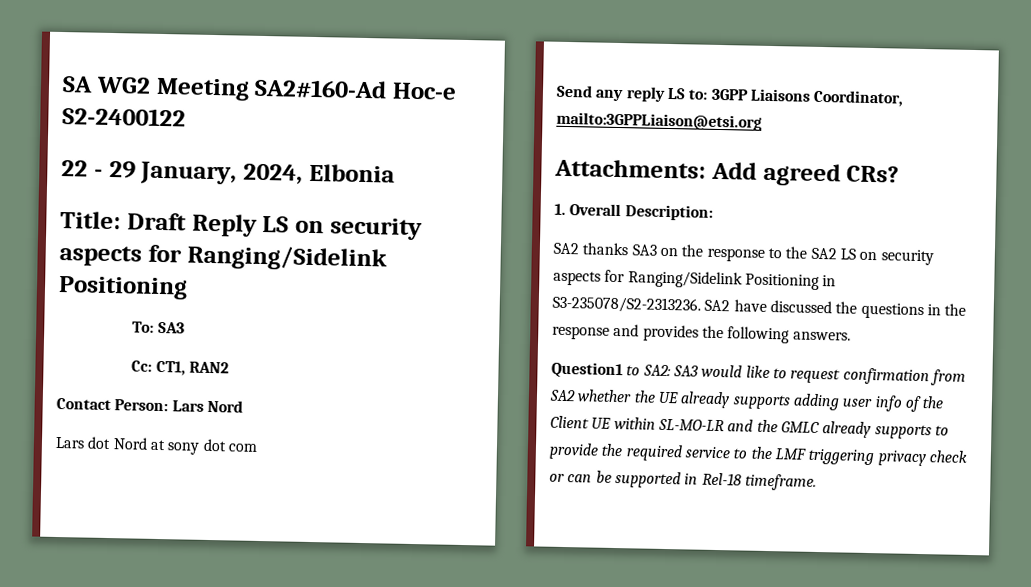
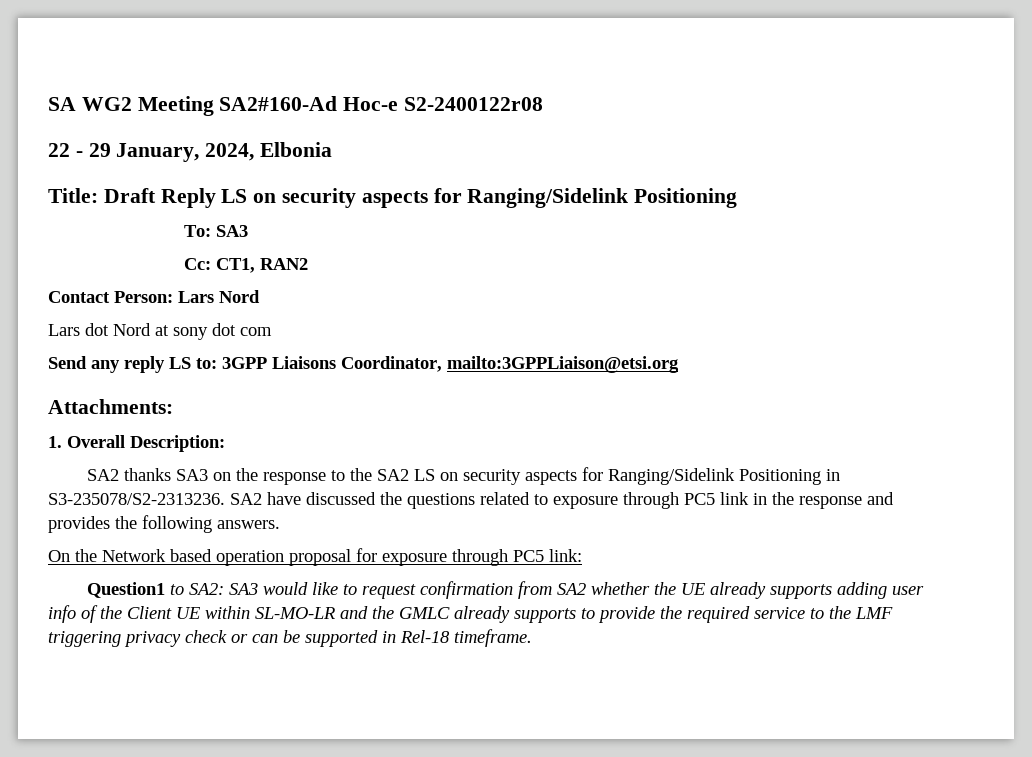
- SA WG2 Meeting SA2#160-Ad Hoc-e S2-2400122
+ SA WG2 Meeting SA2#160-Ad Hoc-e S2-2400122r08
- Attachments: Add agreed CRs?
+ Attachments:
- SA2 have discussed the questions in the response and provides the following answers.
+ SA2 have discussed the questions related to exposure through PC5 link in the response and provides the following answers.
+ On the Network based operation proposal for exposure through PC5 link:

